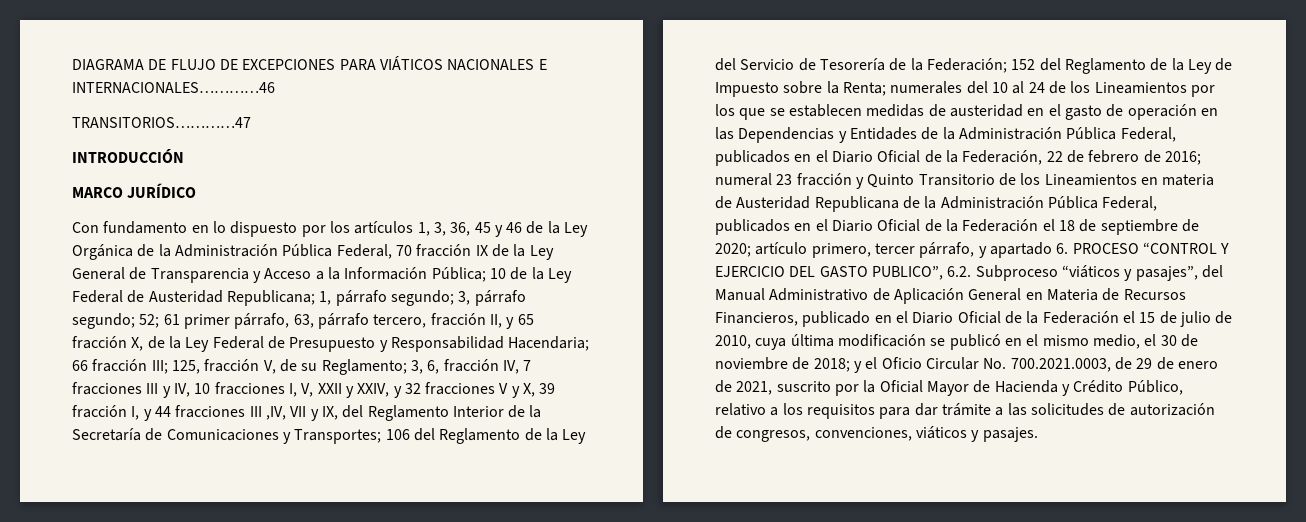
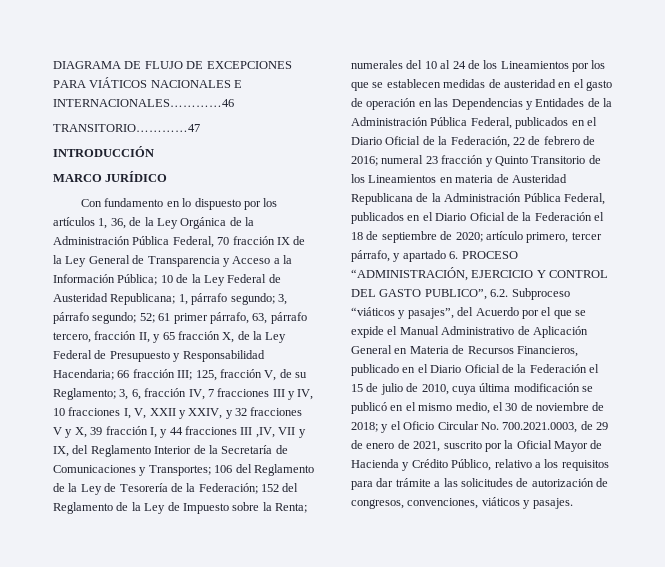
- TRANSITORIOS…………47
+ TRANSITORIO…………47
- Con fundamento en lo dispuesto por los artículos 1, 3, 36, 45 y 46 de la Ley Orgánica de la Administración Pública Federal, 70 fracción IX de la Ley General de Transparencia y Acceso a la Información Pública;
+ Con fundamento en lo dispuesto por los artículos 1, 36, de la Ley Orgánica de la Administración Pública Federal, 70 fracción IX de la Ley General de Transparencia y Acceso a la Información Pública;
- 106 del Reglamento de la Ley del Servicio de Tesorería de la Federación;
+ 106 del Reglamento de la Ley de Tesorería de la Federación;
- artículo primero, tercer párrafo, y apartado 6. PROCESO “CONTROL Y EJERCICIO DEL GASTO PUBLICO”, 6.2. Subproceso “viáticos y pasajes”, del Manual Administrativo de Aplicación General en Materia de Recursos Financieros, publicado en el Diario Oficial de la Federación el 15 de julio de 2010, cuya última modificación se publicó en el mismo medio, el 30 de noviembre de 2018;
+ artículo primero, tercer párrafo, y apartado 6. PROCESO “ADMINISTRACIÓN, EJERCICIO Y CONTROL DEL GASTO PUBLICO”, 6.2. Subproceso “viáticos y pasajes”, del Acuerdo por el que se expide el Manual Administrativo de Aplicación General en Materia de Recursos Financieros, publicado en el Diario Oficial de la Federación el 15 de julio de 2010, cuya última modificación se publicó en el mismo medio, el 30 de noviembre de 2018;

